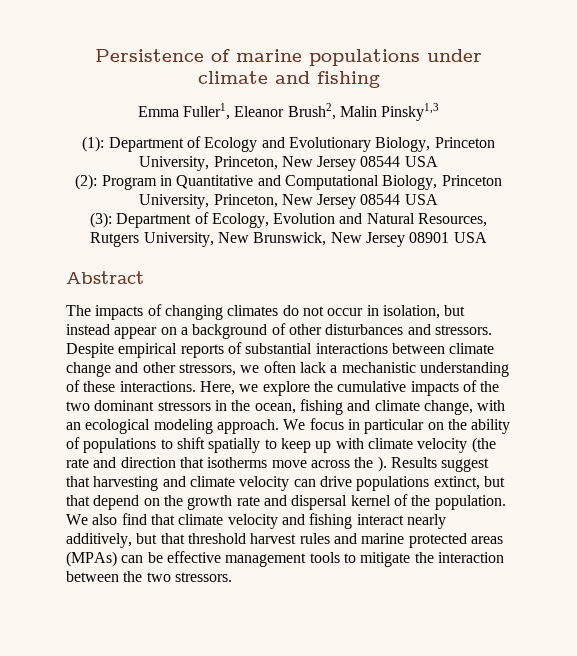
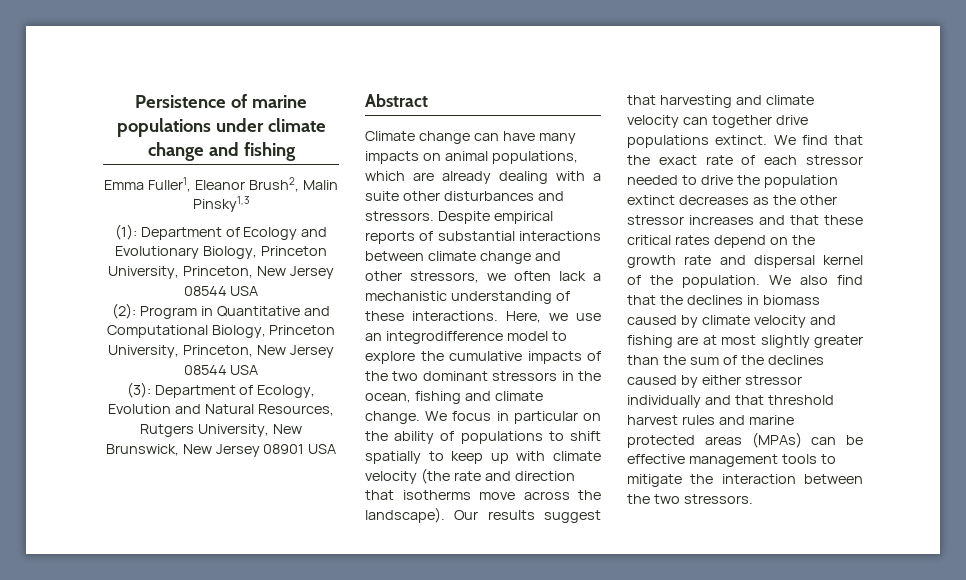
- Persistence of marine populations under climate and fishing
+ Persistence of marine populations under climate change and fishing
- The impacts of changing climates do not occur in isolation, but instead appear on a background of other disturbances and stressors.
+ Climate change can have many impacts on animal populations, which are already dealing with a suite other disturbances and stressors.
- Here, we explore the cumulative impacts of the two dominant stressors in the ocean, fishing and climate change, with an ecological modeling approach.
+ Here, we use an integrodifference model to explore the cumulative impacts of the two dominant stressors in the ocean, fishing and climate change.
- We focus in particular on the ability of populations to shift spatially to keep up with climate velocity (the rate and direction that isotherms move across the ). Results suggest that harvesting and climate velocity can drive populations extinct, but that depend on the growth rate and dispersal kernel of the population.
+ We focus in particular on the ability of populations to shift spatially to keep up with climate velocity (the rate and direction that isotherms move across the landscape). Our results suggest that harvesting and climate velocity can together drive populations extinct. We find that the exact rate of each stressor needed to drive the population extinct decreases as the other stressor increases and that these critical rates depend on the growth rate and dispersal kernel of the population.
- We also find that climate velocity and fishing interact nearly additively, but that threshold harvest rules and marine protected areas (MPAs) can be effective management tools to mitigate the interaction between the two stressors.
+ We also find that the declines in biomass caused by climate velocity and fishing are at most slightly greater than the sum of the declines caused by either stressor individually and that threshold harvest rules and marine protected areas (MPAs) can be effective management tools to mitigate the interaction between the two stressors.

